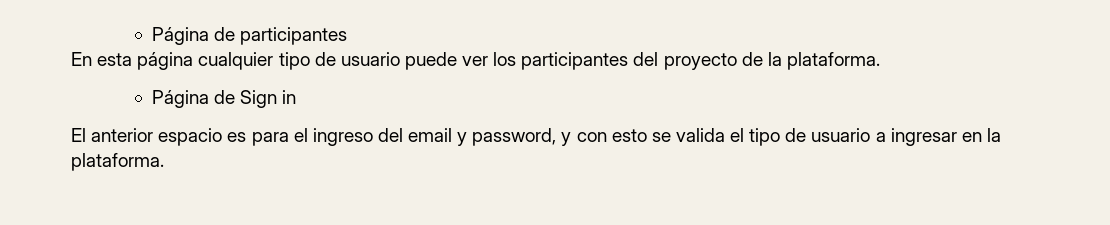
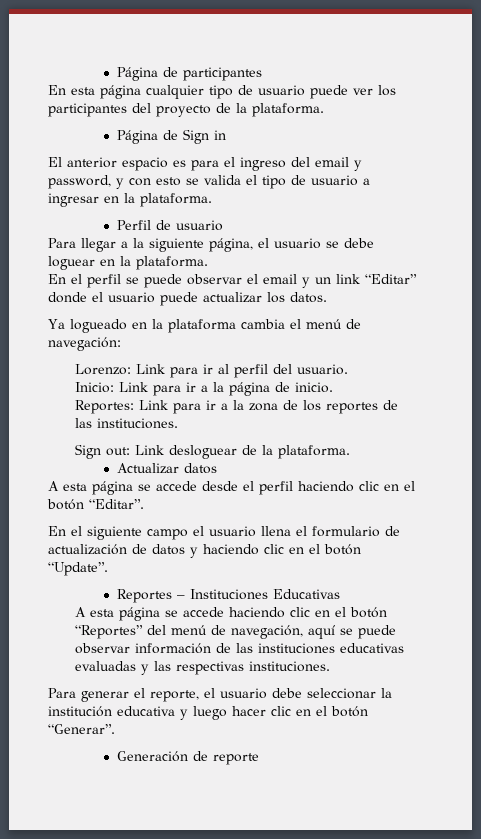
+ Perfil de usuario
+ Para llegar a la siguiente página, el usuario se debe loguear en la plataforma.
+ En el perfil se puede observar el email y un link “Editar” donde el usuario puede actualizar los datos.
+ Ya logueado en la plataforma cambia el menú de navegación:
+ Lorenzo: Link para ir al perfil del usuario.
+ Inicio: Link para ir a la página de inicio.
+ Reportes: Link para ir a la zona de los reportes de las instituciones.
+ Sign out: Link desloguear de la plataforma.
+ Actualizar datos
+ A esta página se accede desde el perfil haciendo clic en el botón “Editar”.
+ En el siguiente campo el usuario llena el formulario de actualización de datos y haciendo clic en el botón “Update”.
+ Reportes – Instituciones Educativas
+ A esta página se accede haciendo clic en el botón “Reportes” del menú de navegación, aquí se puede observar información de las instituciones educativas evaluadas y las respectivas instituciones.
+ Para generar el reporte, el usuario debe seleccionar la institución educativa y luego hacer clic en el botón “Generar”.
+ Generación de reporte

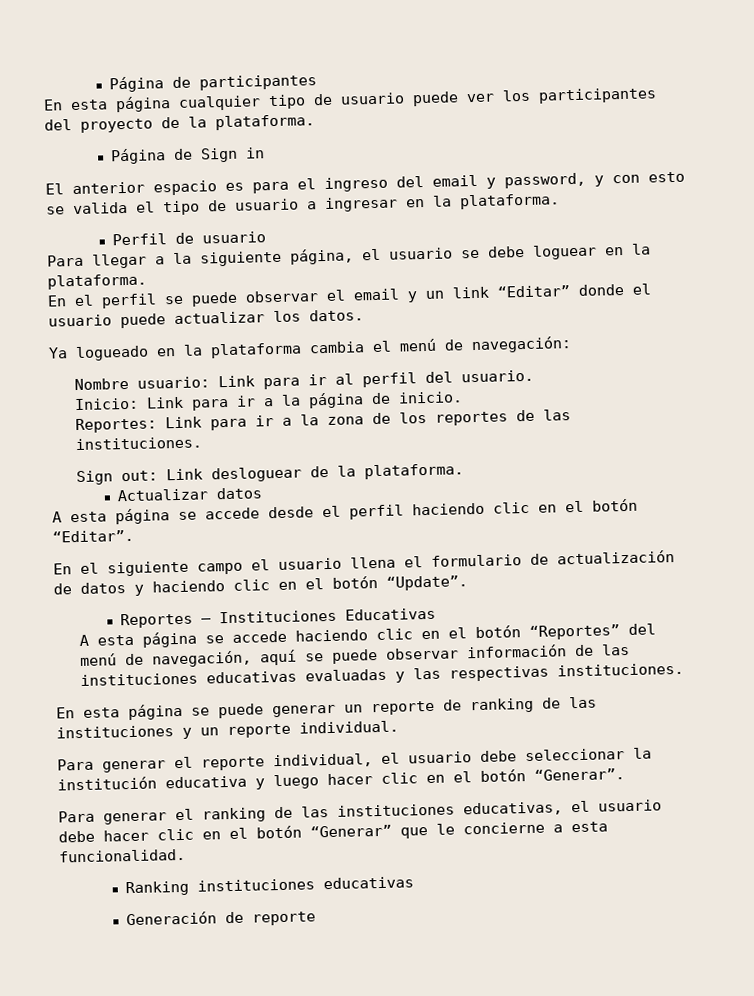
- Lorenzo: Link para ir al perfil del usuario.
+ Nombre usuario: Link para ir al perfil del usuario.
- Para generar el reporte, el usuario debe seleccionar la institución educativa y luego hacer clic en el botón “Generar”.
+ En esta página se puede generar un reporte de ranking de las instituciones y un reporte individual.
+ Para generar el reporte individual, el usuario debe seleccionar la institución educativa y luego hacer clic en el botón “Generar”.
+ Para generar el ranking de las instituciones educativas, el usuario debe hacer clic en el botón “Generar” que le concierne a esta funcionalidad.
+ Ranking instituciones educativas

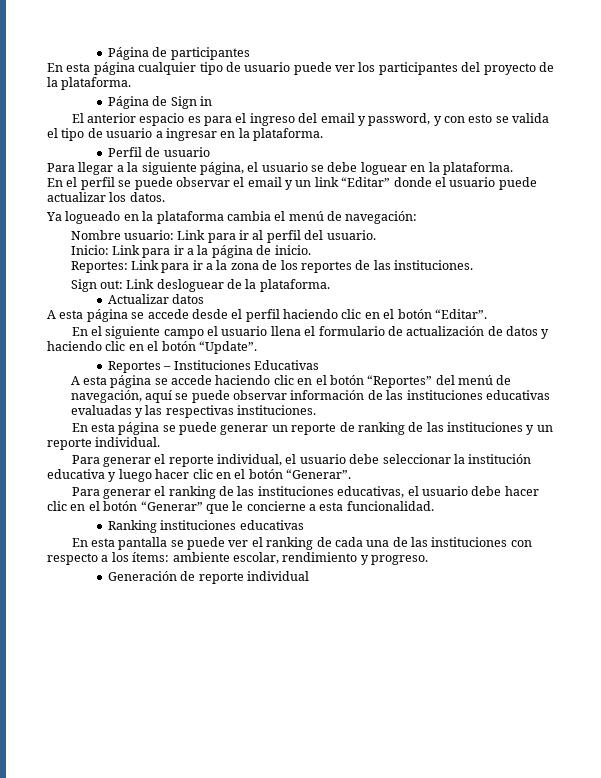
+ En esta pantalla se puede ver el ranking de cada una de las instituciones con respecto a los ítems: ambiente escolar, rendimiento y progreso.
- Generación de reporte
+ Generación de reporte individual

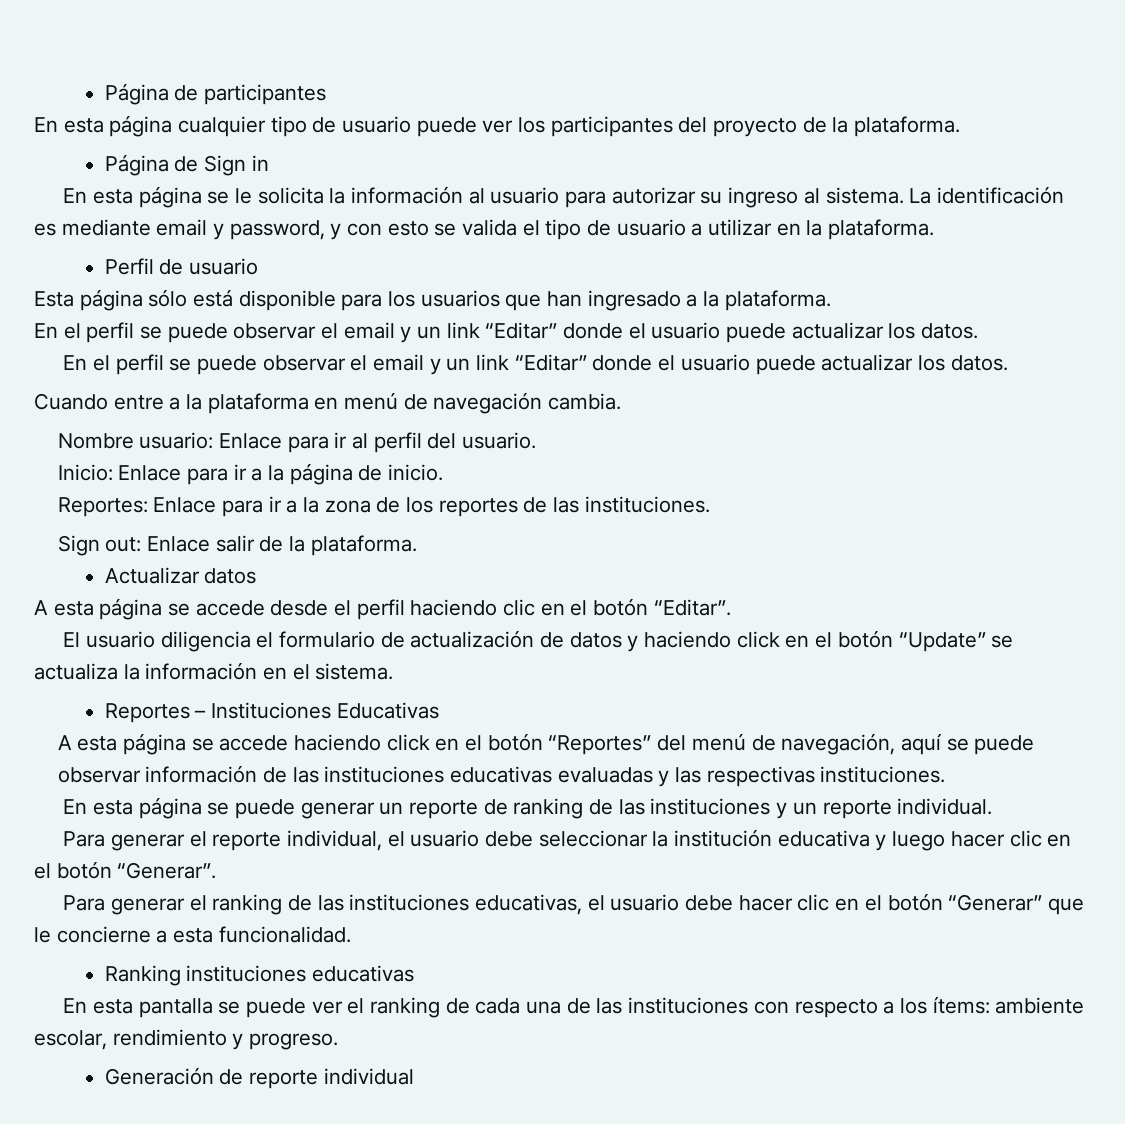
- El anterior espacio es para el ingreso del email y password, y con esto se valida el tipo de usuario a ingresar en la plataforma.
+ En esta página se le solicita la información al usuario para autorizar su ingreso al sistema. La identificación es mediante email y password, y con esto se valida el tipo de usuario a utilizar en la plataforma.
- Para llegar a la siguiente página, el usuario se debe loguear en la plataforma.
+ Esta página sólo está disponible para los usuarios que han ingresado a la plataforma.
  En el perfil se puede observar el email y un link “Editar” donde el usuario puede actualizar los datos.
- Ya logueado en la plataforma cambia el menú de navegación:
+ En el perfil se puede observar el email y un link “Editar” donde el usuario puede actualizar los datos.
+ Cuando entre a la plataforma en menú de navegación cambia.
- Nombre usuario: Link para ir al perfil del usuario.
+ Nombre usuario: Enlace para ir al perfil del usuario.
- Inicio: Link para ir a la página de inicio.
+ Inicio: Enlace para ir a la página de inicio.
- Reportes: Link para ir a la zona de los reportes de las instituciones.
+ Reportes: Enlace para ir a la zona de los reportes de las instituciones.
- Sign out: Link desloguear de la plataforma.
+ Sign out: Enlace salir de la plataforma.
- En el siguiente campo el usuario llena el formulario de actualización de datos y haciendo clic en el botón “Update”.
+ El usuario diligencia el formulario de actualización de datos y haciendo click en el botón “Update” se actualiza la información en el sistema.
- A esta página se accede haciendo clic en el botón “Reportes” del menú de navegación, aquí se puede observar información de las instituciones educativas evaluadas y las respectivas instituciones.
+ A esta página se accede haciendo click en el botón “Reportes” del menú de navegación, aquí se puede observar información de las instituciones educativas evaluadas y las respectivas instituciones.

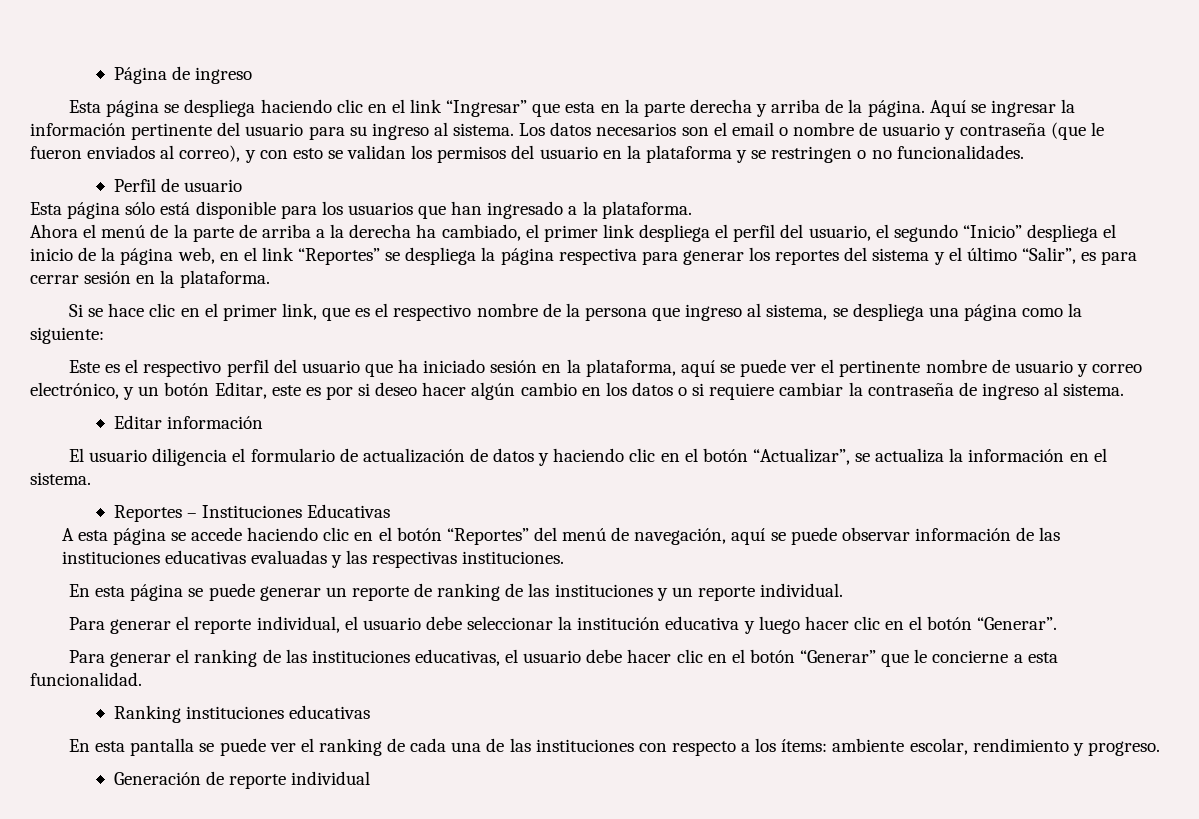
- Página de participantes
- En esta página cualquier tipo de usuario puede ver los participantes del proyecto de la plataforma.
- Página de Sign in
- En esta página se le solicita la información al usuario para autorizar su ingreso al sistema.
+ Página de ingreso
+ Esta página se despliega haciendo clic en el link “Ingresar” que esta en la parte derecha y arriba de la página. Aquí se ingresar la información pertinente del usuario para su ingreso al sistema.
- La identificación es mediante email y password, y con esto se valida el tipo de usuario a utilizar en la plataforma.
+ Los datos necesarios son el email o nombre de usuario y contraseña (que le fueron enviados al correo), y con esto se validan los permisos del usuario en la plataforma y se restringen o no funcionalidades.
  Esta página sólo está disponible para los usuarios que han ingresado a la plataforma.
- En el perfil se puede observar el email y un link “Editar” donde el usuario puede actualizar los datos.
- En el perfil se puede observar el email y un link “Editar” donde el usuario puede actualizar los datos.
- Cuando entre a la plataforma en menú de navegación cambia.
- Nombre usuario: Enlace para ir al perfil del usuario.
- Inicio: Enlace para ir a la página de inicio.
- Reportes: Enlace para ir a la zona de los reportes de las instituciones.
- Sign out: Enlace salir de la plataforma.
- Actualizar datos
- A esta página se accede desde el perfil haciendo clic en el botón “Editar”.
+ Ahora el menú de la parte de arriba a la derecha ha cambiado, el primer link despliega el perfil del usuario, el segundo “Inicio” despliega el inicio de la página web, en el link “Reportes” se despliega la página respectiva para generar los reportes del sistema y el último “Salir”, es para cerrar sesión en la plataforma.
+ Si se hace clic en el primer link, que es el respectivo nombre de la persona que ingreso al sistema, se despliega una página como la siguiente:
+ Este es el respectivo perfil del usuario que ha iniciado sesión en la plataforma, aquí se puede ver el pertinente nombre de usuario y correo electrónico, y un botón Editar, este es por si deseo hacer algún cambio en los datos o si requiere cambiar la contraseña de ingreso al sistema.
+ Editar información
- El usuario diligencia el formulario de actualización de datos y haciendo click en el botón “Update” se actualiza la información en el sistema.
+ El usuario diligencia el formulario de actualización de datos y haciendo clic en el botón “Actualizar”, se actualiza la información en el sistema.
- A esta página se accede haciendo click en el botón “Reportes” del menú de navegación, aquí se puede observar información de las instituciones educativas evaluadas y las respectivas instituciones.
+ A esta página se accede haciendo clic en el botón “Reportes” del menú de navegación, aquí se puede observar información de las instituciones educativas evaluadas y las respectivas instituciones.

